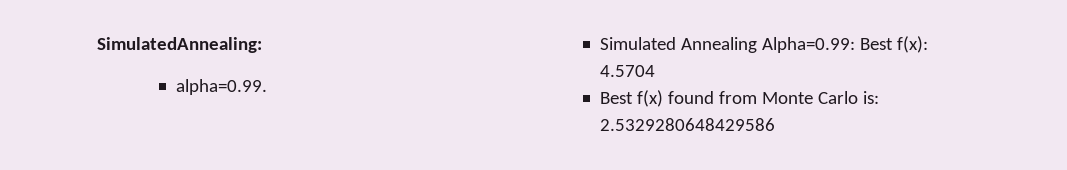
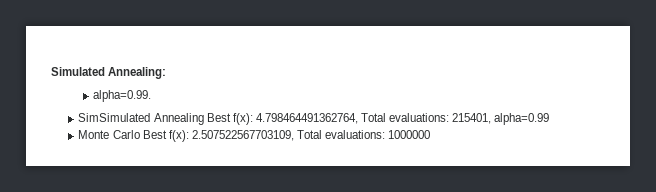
- SimulatedAnnealing:
+ Simulated Annealing:
- Simulated Annealing Alpha=0.99: Best f(x): 4.5704
- Best f(x) found from Monte Carlo is: 2.5329280648429586
+ SimSimulated Annealing Best f(x): 4.798464491362764, Total evaluations: 215401, alpha=0.99
+ Monte Carlo Best f(x): 2.507522567703109, Total evaluations: 1000000

